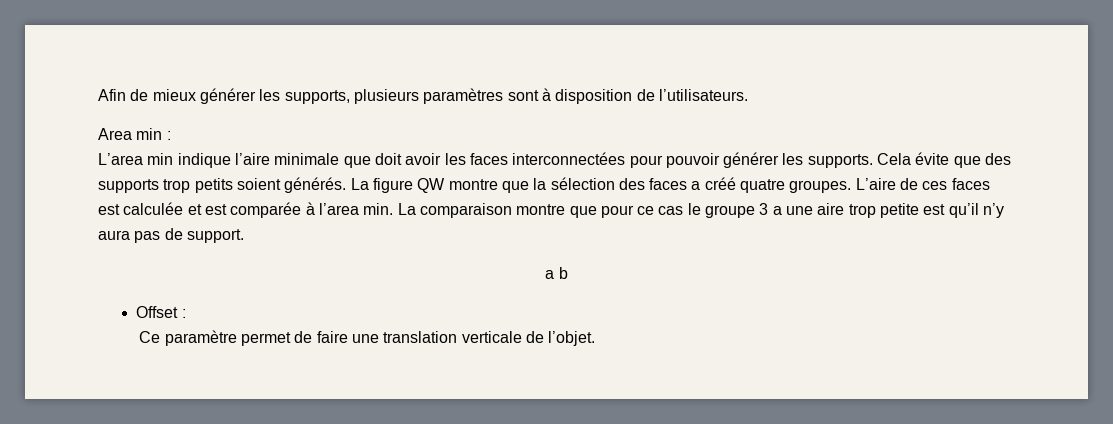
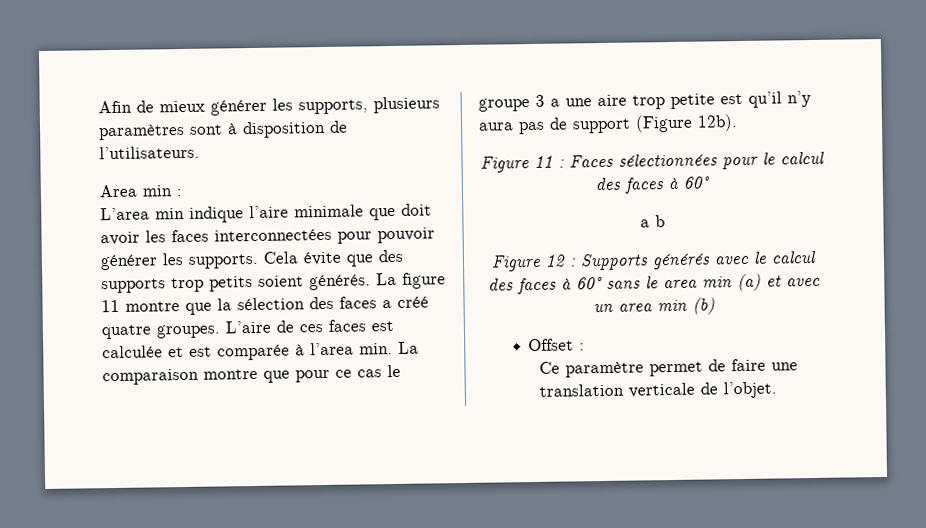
- La figure QW montre que la sélection des faces a créé quatre groupes.
+ La figure 11 montre que la sélection des faces a créé quatre groupes.
- L’aire de ces faces est calculée et est comparée à l’area min. La comparaison montre que pour ce cas le groupe 3 a une aire trop petite est qu’il n’y aura pas de support.
+ L’aire de ces faces est calculée et est comparée à l’area min. La comparaison montre que pour ce cas le groupe 3 a une aire trop petite est qu’il n’y aura pas de support (Figure 12b).
+ Figure 11 : Faces sélectionnées pour le calcul des faces à 60°
  a b
+ Figure 12 : Supports générés avec le calcul des faces à 60° sans le area min (a) et avec un area min (b)

